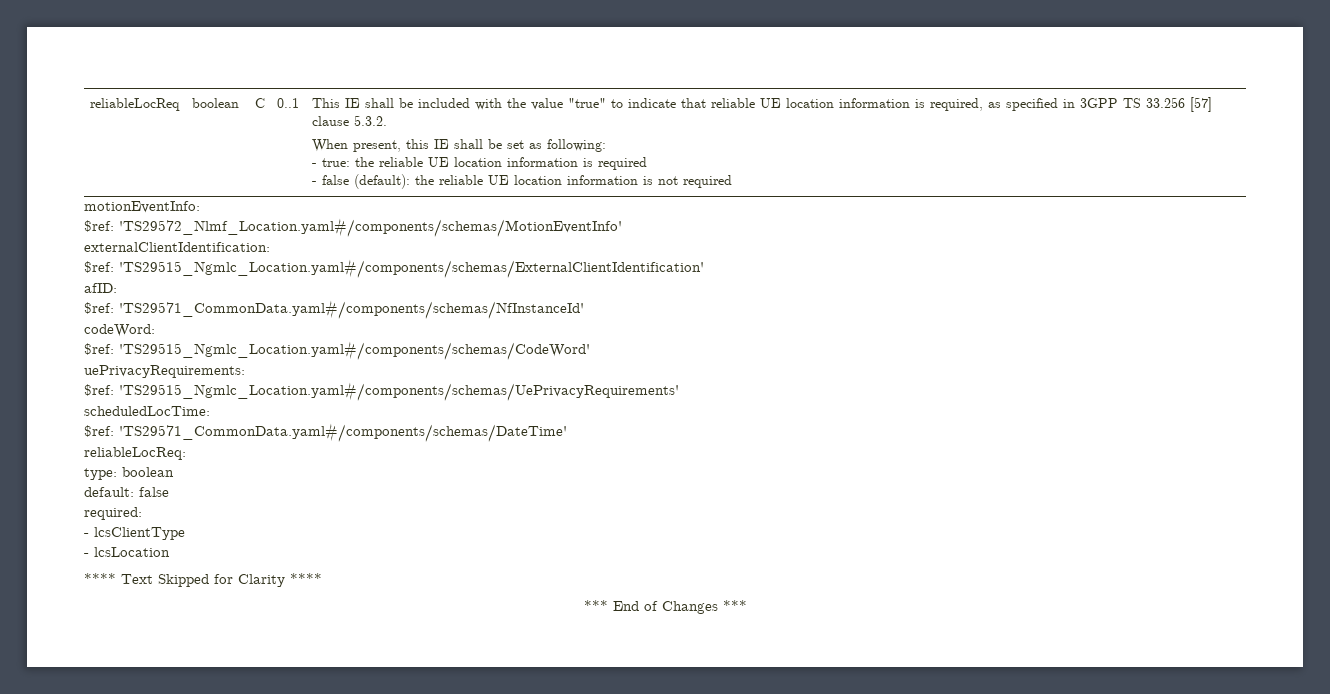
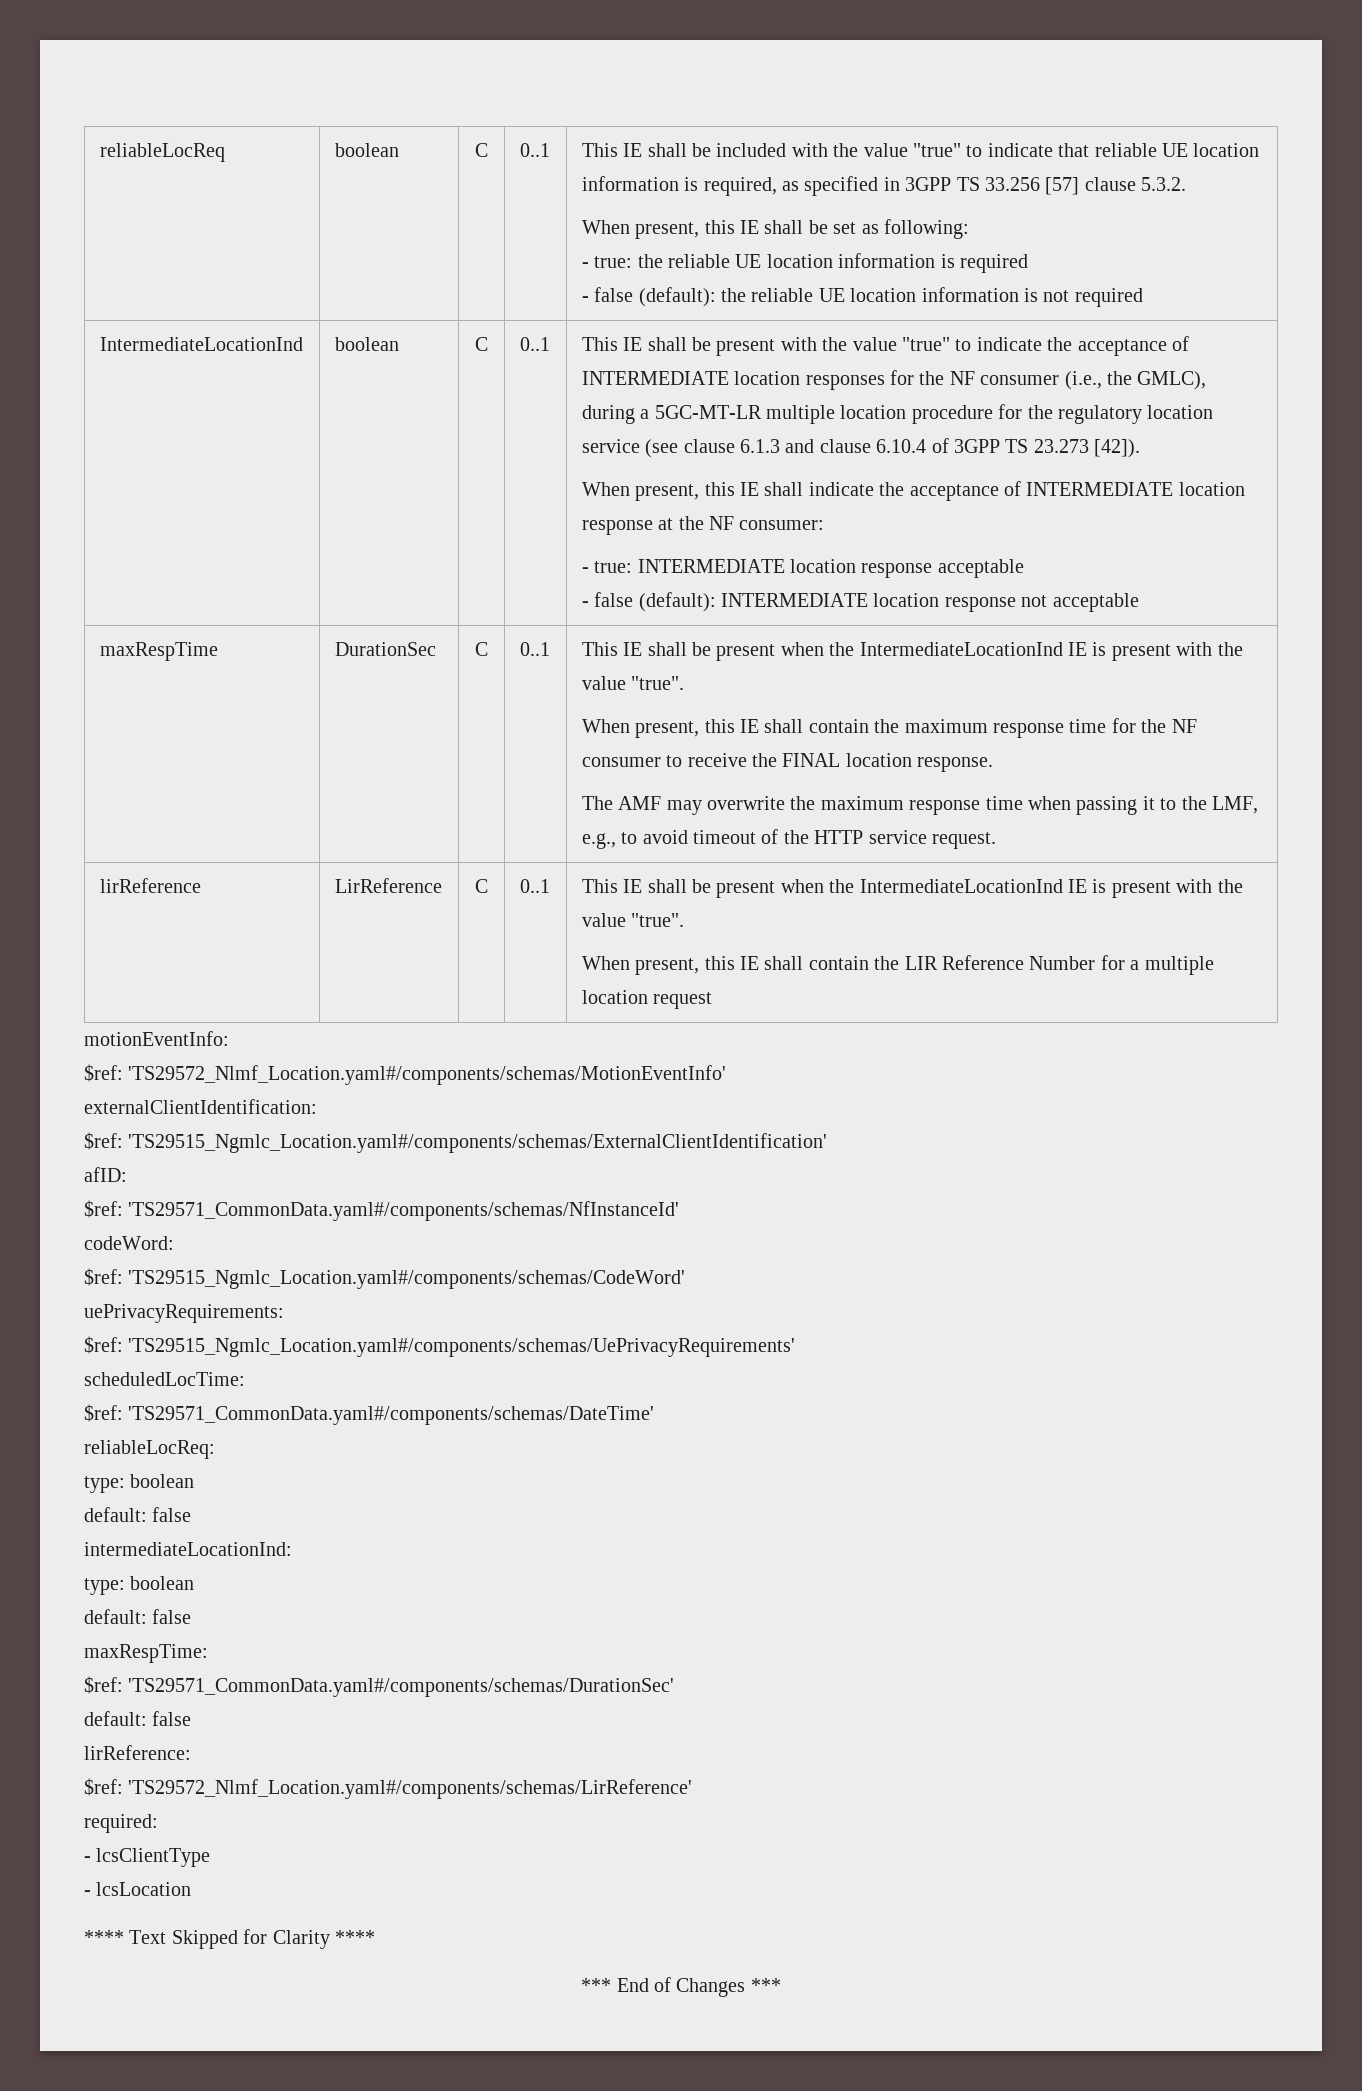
+ IntermediateLocationInd | boolean | C | 0..1 | This IE shall be present with the value "true" to indicate the acceptance of INTERMEDIATE location responses for the NF consumer (i.e., the GMLC), during a 5GC-MT-LR multiple location procedure for the regulatory location service (see clause 6.1.3 and clause 6.10.4 of 3GPP TS 23.273 [42]).
+ When present, this IE shall indicate the acceptance of INTERMEDIATE location response at the NF consumer:
+ - true: INTERMEDIATE location response acceptable
+ - false (default): INTERMEDIATE location response not acceptable
+ maxRespTime | DurationSec | C | 0..1 | This IE shall be present when the IntermediateLocationInd IE is present with the value "true".
+ When present, this IE shall contain the maximum response time for the NF consumer to receive the FINAL location response.
+ The AMF may overwrite the maximum response time when passing it to the LMF, e.g., to avoid timeout of the HTTP service request.
+ lirReference | LirReference | C | 0..1 | This IE shall be present when the IntermediateLocationInd IE is present with the value "true".
+ When present, this IE shall contain the LIR Reference Number for a multiple location request
+ intermediateLocationInd:
+ type: boolean
+ default: false
+ maxRespTime:
+ $ref: 'TS29571_CommonData.yaml#/components/schemas/DurationSec'
+ default: false
+ lirReference:
+ $ref: 'TS29572_Nlmf_Location.yaml#/components/schemas/LirReference'

